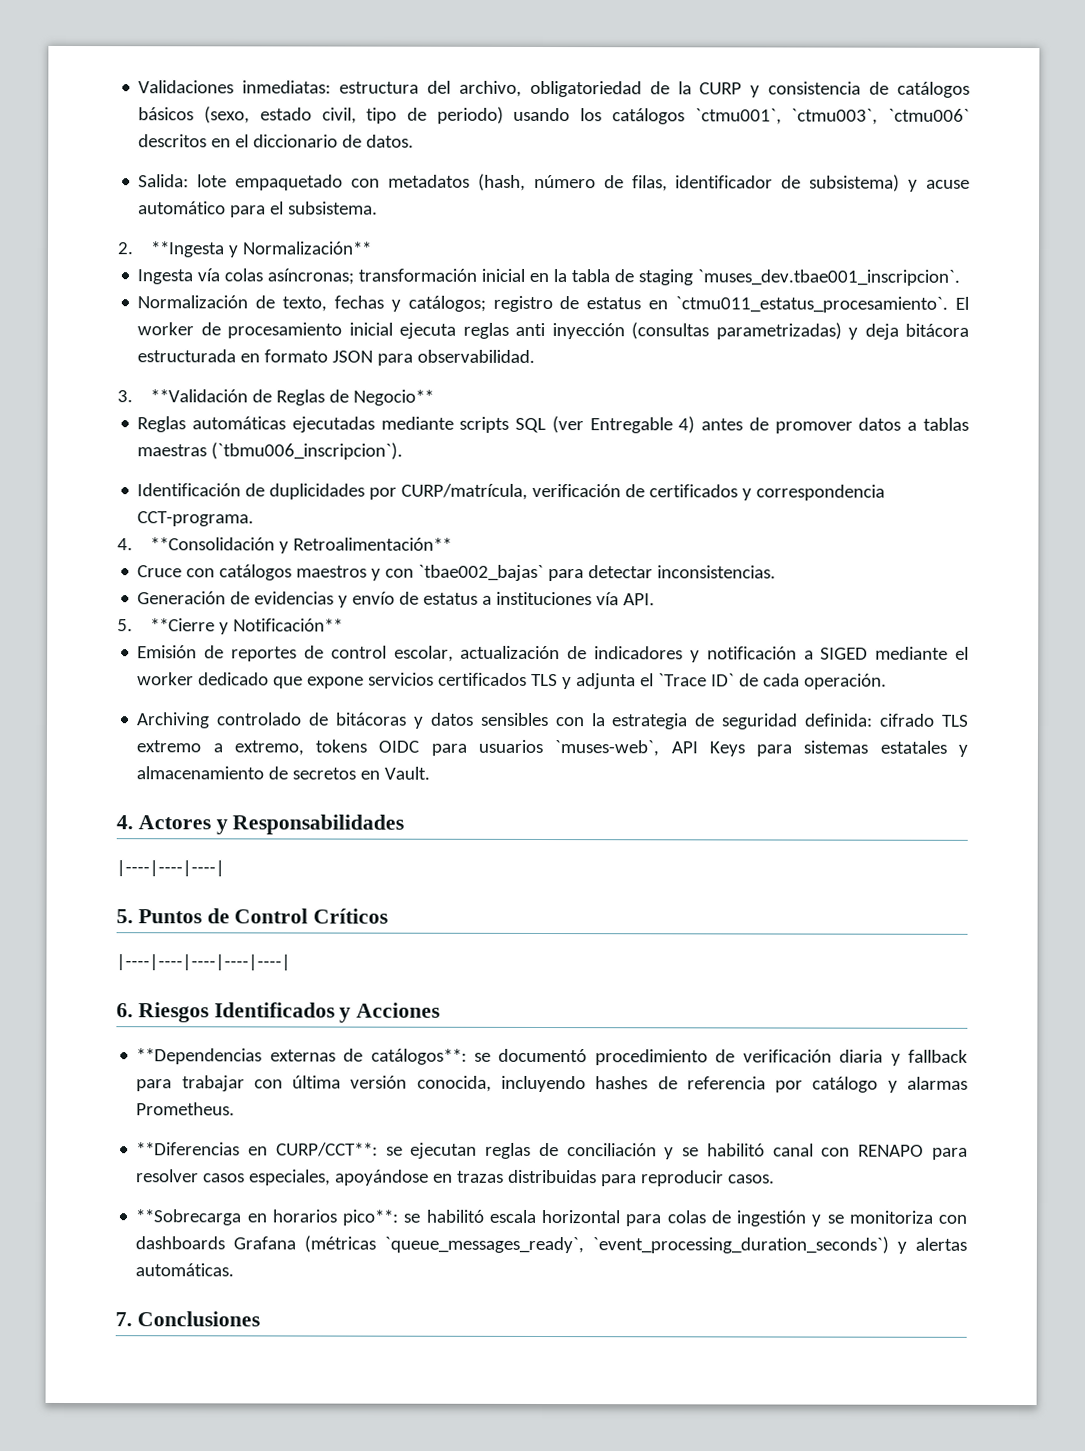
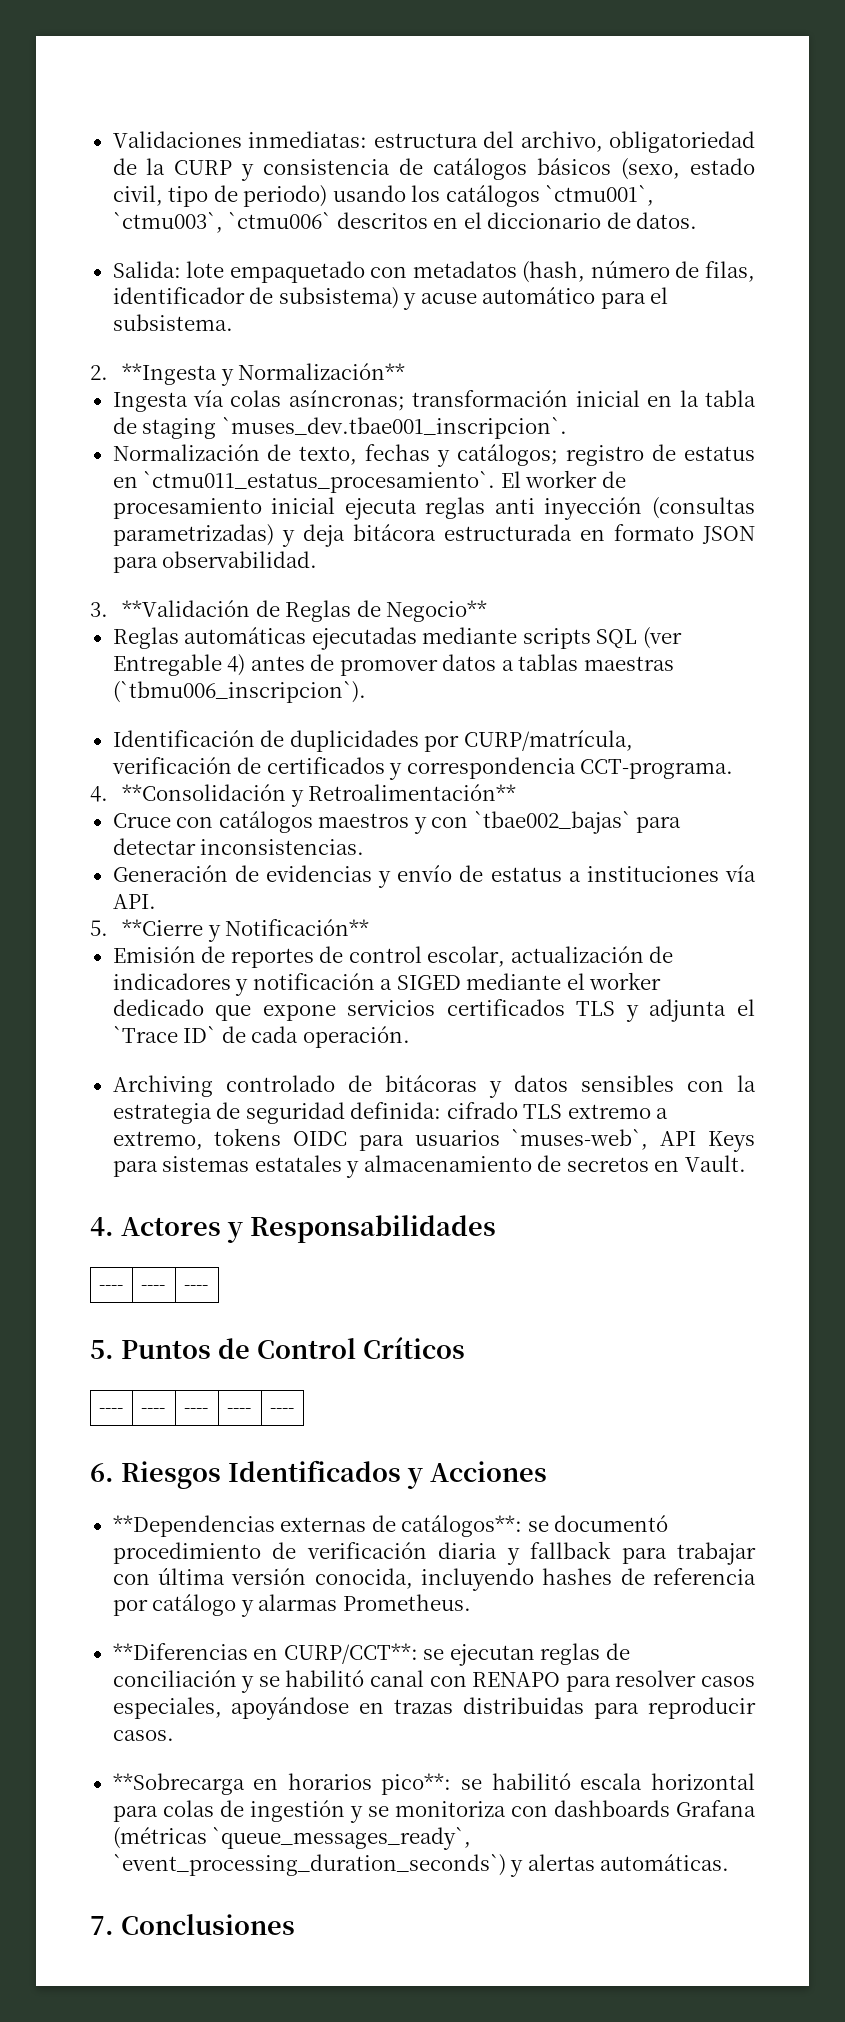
  4. Actores y Responsabilidades
- |----|----|----|
+ ---- | ---- | ----
- |----|----|----|----|----|
+ ---- | ---- | ---- | ---- | ----

